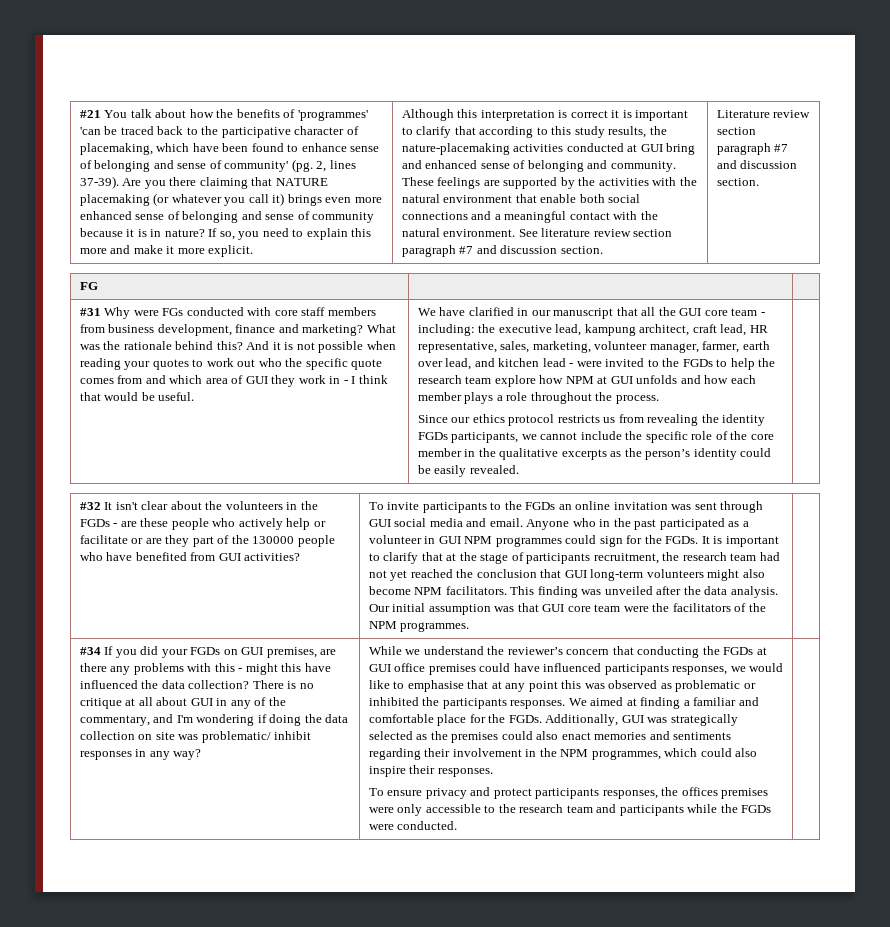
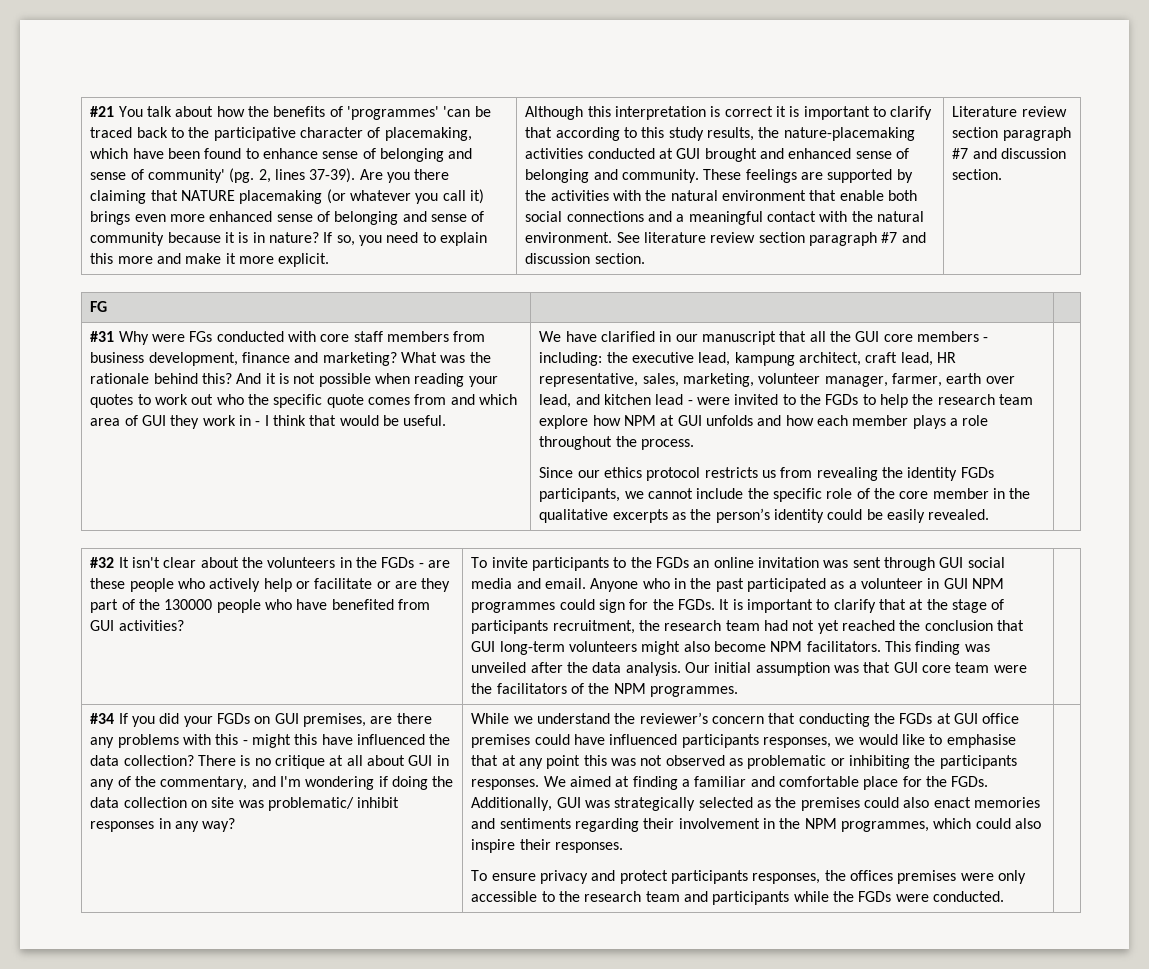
- Although this interpretation is correct it is important to clarify that according to this study results, the nature-placemaking activities conducted at GUI bring and enhanced sense of belonging and community.
+ Although this interpretation is correct it is important to clarify that according to this study results, the nature-placemaking activities conducted at GUI brought and enhanced sense of belonging and community.
- We have clarified in our manuscript that all the GUI core team - including: the executive lead, kampung architect, craft lead, HR representative, sales, marketing, volunteer manager, farmer, earth over lead, and kitchen lead - were invited to the FGDs to help the research team explore how NPM at GUI unfolds and how each member plays a role throughout the process.
+ We have clarified in our manuscript that all the GUI core members - including: the executive lead, kampung architect, craft lead, HR representative, sales, marketing, volunteer manager, farmer, earth over lead, and kitchen lead - were invited to the FGDs to help the research team explore how NPM at GUI unfolds and how each member plays a role throughout the process.
- While we understand the reviewer’s concern that conducting the FGDs at GUI office premises could have influenced participants responses, we would like to emphasise that at any point this was observed as problematic or inhibited the participants responses.
+ While we understand the reviewer’s concern that conducting the FGDs at GUI office premises could have influenced participants responses, we would like to emphasise that at any point this was not observed as problematic or inhibiting the participants responses.

